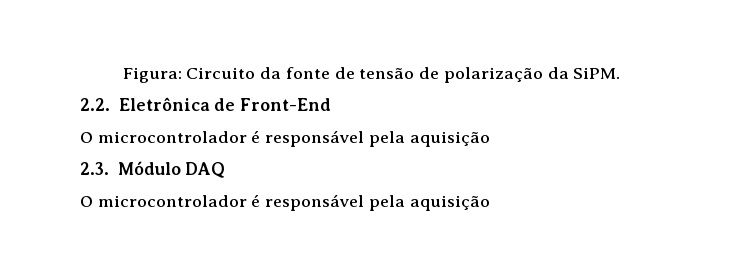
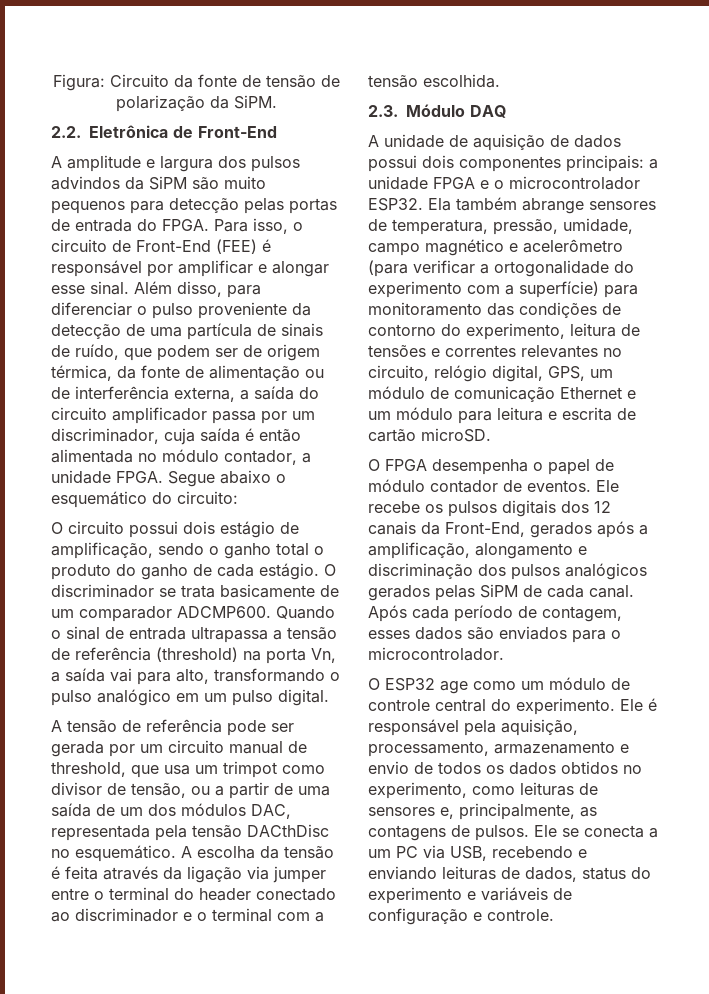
  2.2. Eletrônica de Front-End
- O microcontrolador é responsável pela aquisição
+ A amplitude e largura dos pulsos advindos da SiPM são muito pequenos para detecção pelas portas de entrada do FPGA. Para isso, o circuito de Front-End (FEE) é responsável por amplificar e alongar esse sinal. Além disso, para diferenciar o pulso proveniente da detecção de uma partícula de sinais de ruído, que podem ser de origem térmica, da fonte de alimentação ou de interferência externa, a saída do circuito amplificador passa por um discriminador, cuja saída é então alimentada no módulo contador, a unidade FPGA. Segue abaixo o esquemático do circuito:
+ O circuito possui dois estágio de amplificação, sendo o ganho total o produto do ganho de cada estágio. O discriminador se trata basicamente de um comparador ADCMP600. Quando o sinal de entrada ultrapassa a tensão de referência (threshold) na porta Vn, a saída vai para alto, transformando o pulso analógico em um pulso digital.
+ A tensão de referência pode ser gerada por um circuito manual de threshold, que usa um trimpot como divisor de tensão, ou a partir de uma saída de um dos módulos DAC, representada pela tensão DACthDisc no esquemático. A escolha da tensão é feita através da ligação via jumper entre o terminal do header conectado ao discriminador e o terminal com a tensão escolhida.
  2.3. Módulo DAQ
- O microcontrolador é responsável pela aquisição
+ A unidade de aquisição de dados possui dois componentes principais: a unidade FPGA e o microcontrolador ESP32. Ela também abrange sensores de temperatura, pressão, umidade, campo magnético e acelerômetro (para verificar a ortogonalidade do experimento com a superfície) para monitoramento das condições de contorno do experimento, leitura de tensões e correntes relevantes no circuito, relógio digital, GPS, um módulo de comunicação Ethernet e um módulo para leitura e escrita de cartão microSD.
+ O FPGA desempenha o papel de módulo contador de eventos. Ele recebe os pulsos digitais dos 12 canais da Front-End, gerados após a amplificação, alongamento e discriminação dos pulsos analógicos gerados pelas SiPM de cada canal. Após cada período de contagem, esses dados são enviados para o microcontrolador.
+ O ESP32 age como um módulo de controle central do experimento. Ele é responsável pela aquisição, processamento, armazenamento e envio de todos os dados obtidos no experimento, como leituras de sensores e, principalmente, as contagens de pulsos. Ele se conecta a um PC via USB, recebendo e enviando leituras de dados, status do experimento e variáveis de configuração e controle.

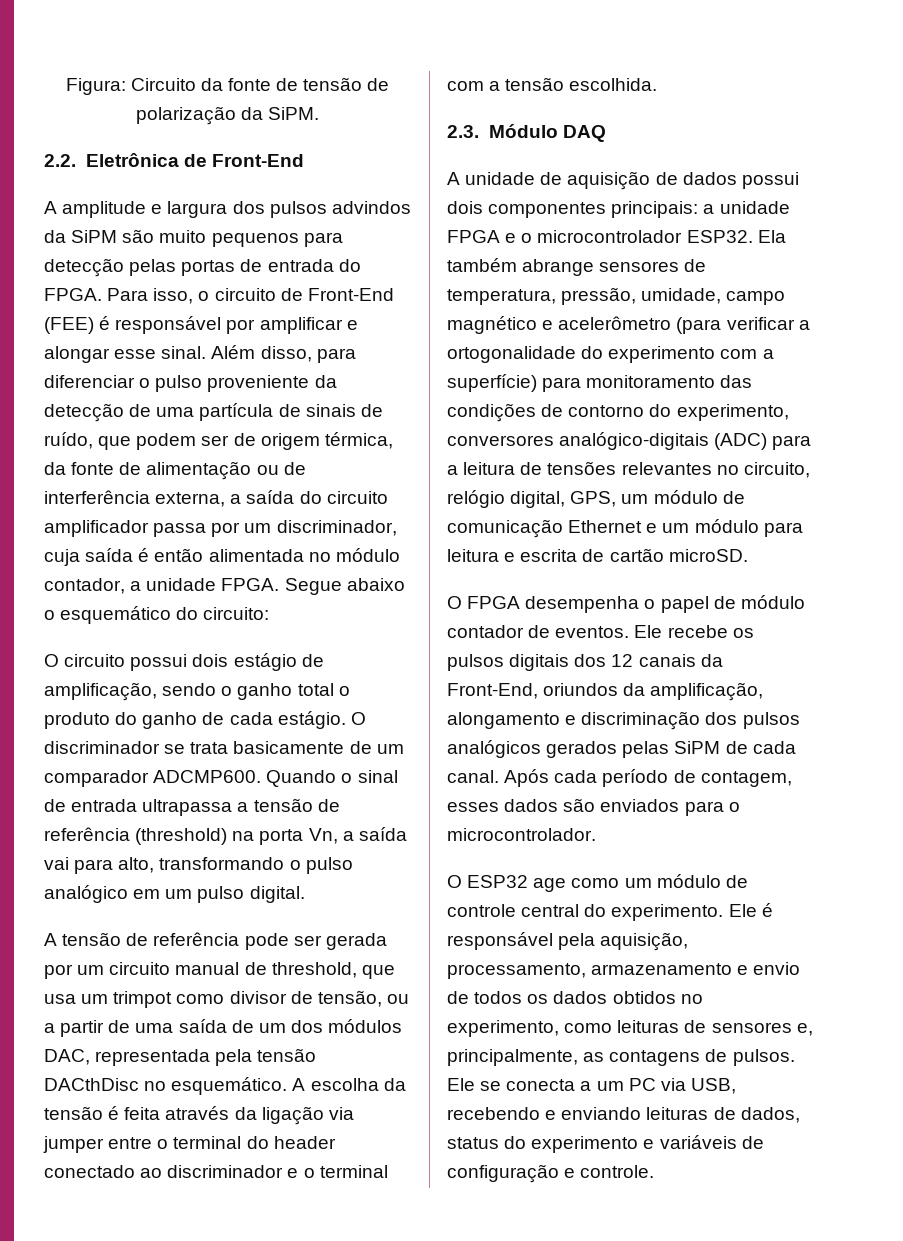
- Ela também abrange sensores de temperatura, pressão, umidade, campo magnético e acelerômetro (para verificar a ortogonalidade do experimento com a superfície) para monitoramento das condições de contorno do experimento, leitura de tensões e correntes relevantes no circuito, relógio digital, GPS, um módulo de comunicação Ethernet e um módulo para leitura e escrita de cartão microSD.
+ Ela também abrange sensores de temperatura, pressão, umidade, campo magnético e acelerômetro (para verificar a ortogonalidade do experimento com a superfície) para monitoramento das condições de contorno do experimento, conversores analógico-digitais (ADC) para a leitura de tensões relevantes no circuito, relógio digital, GPS, um módulo de comunicação Ethernet e um módulo para leitura e escrita de cartão microSD.
- Ele recebe os pulsos digitais dos 12 canais da Front-End, gerados após a amplificação, alongamento e discriminação dos pulsos analógicos gerados pelas SiPM de cada canal.
+ Ele recebe os pulsos digitais dos 12 canais da Front-End, oriundos da amplificação, alongamento e discriminação dos pulsos analógicos gerados pelas SiPM de cada canal.

